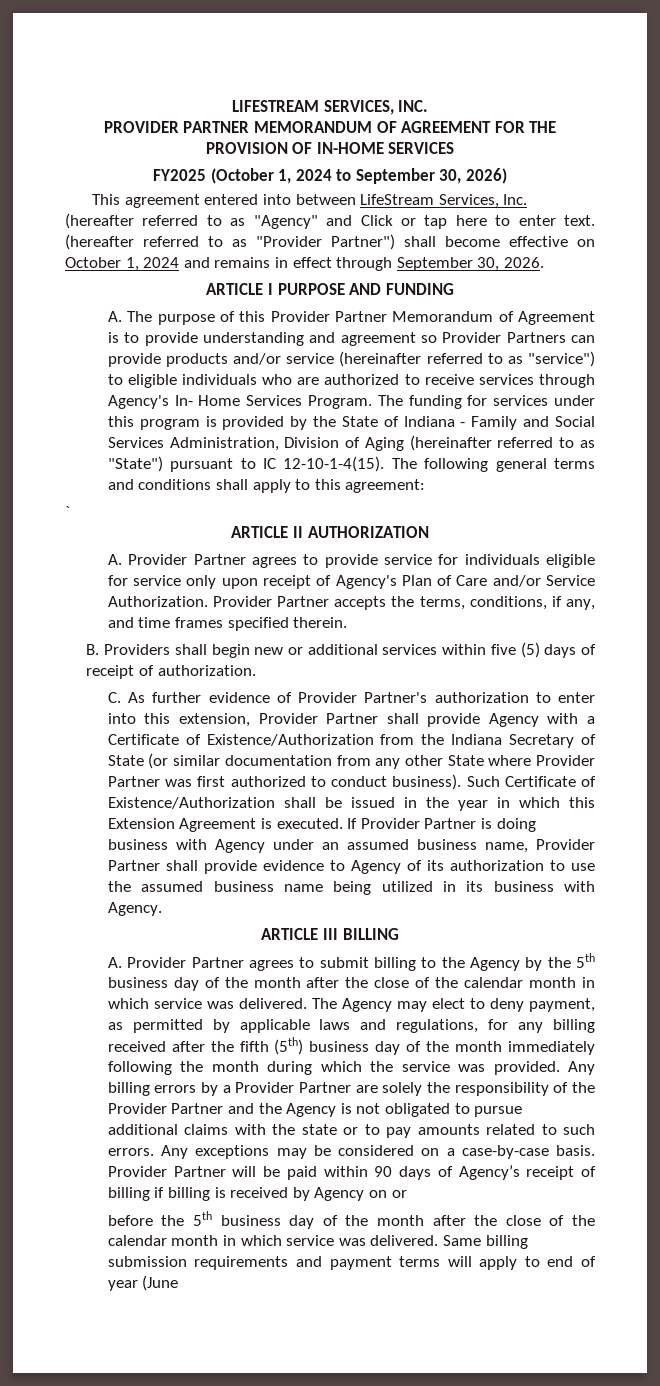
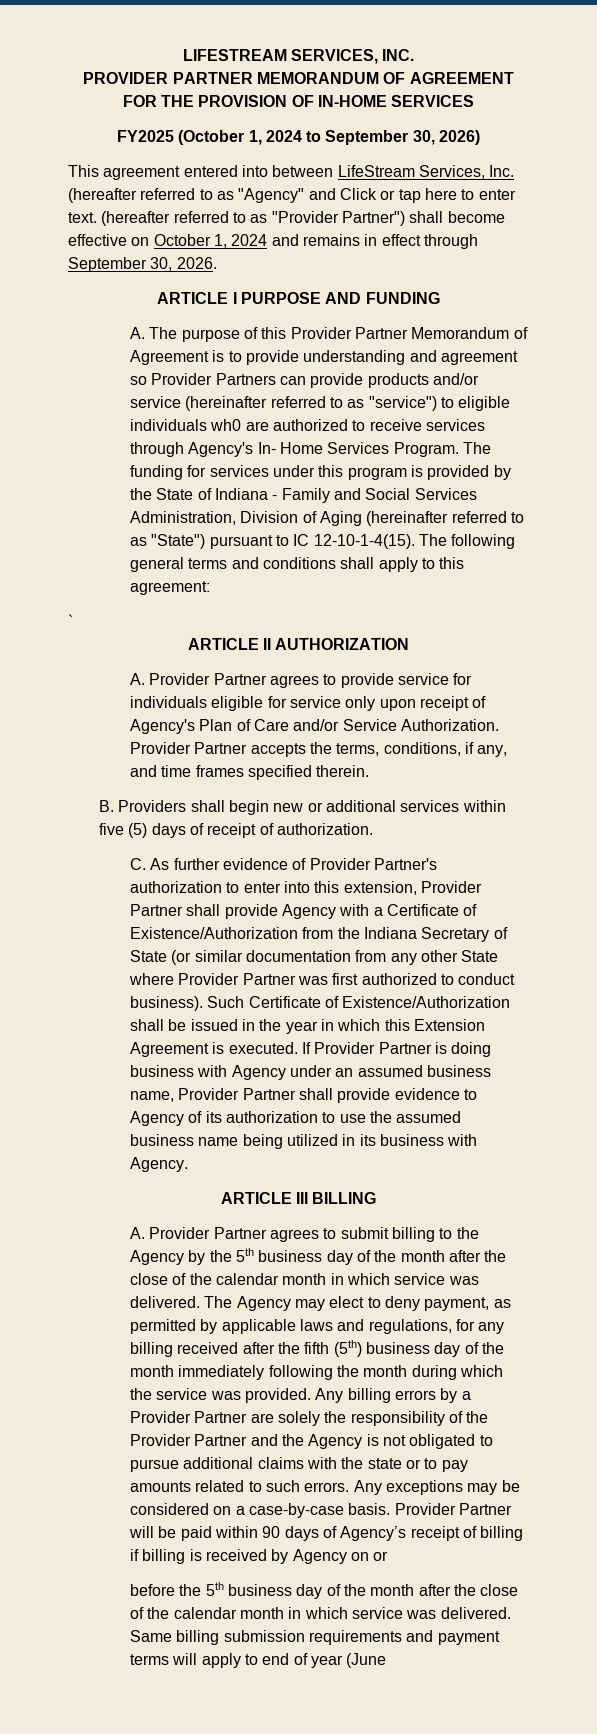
- A. The purpose of this Provider Partner Memorandum of Agreement is to provide understanding and agreement so Provider Partners can provide products and/or service (hereinafter referred to as "service") to eligible individuals who are authorized to receive services through Agency's In- Home Services Program.
+ A. The purpose of this Provider Partner Memorandum of Agreement is to provide understanding and agreement so Provider Partners can provide products and/or service (hereinafter referred to as "service") to eligible individuals wh0 are authorized to receive services through Agency's In- Home Services Program.

